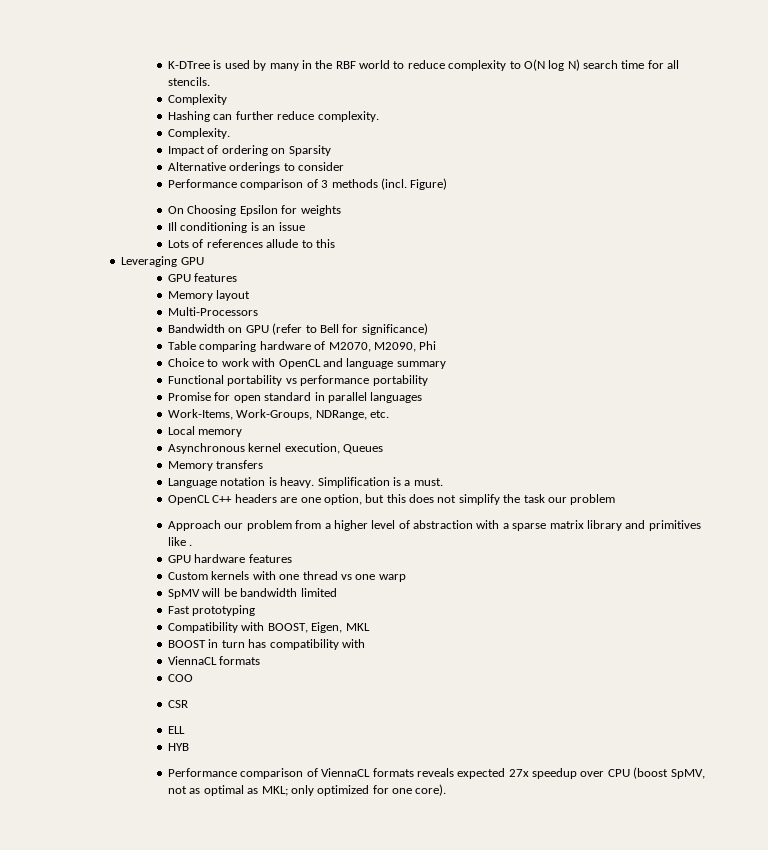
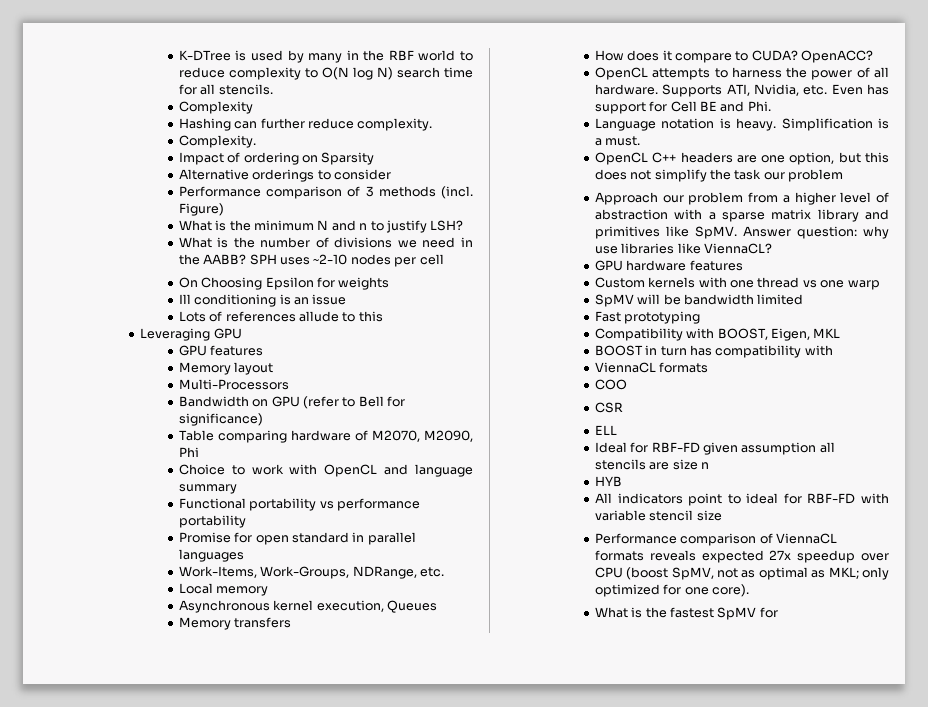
+ What is the minimum N and n to justify LSH?
+ What is the number of divisions we need in the AABB? SPH uses ~2-10 nodes per cell
+ How does it compare to CUDA? OpenACC?
+ OpenCL attempts to harness the power of all hardware. Supports ATI, Nvidia, etc. Even has support for Cell BE and Phi.
- Approach our problem from a higher level of abstraction with a sparse matrix library and primitives like .
+ Approach our problem from a higher level of abstraction with a sparse matrix library and primitives like SpMV. Answer question: why use libraries like ViennaCL?
+ Ideal for RBF-FD given assumption all stencils are size n
  HYB
+ All indicators point to ideal for RBF-FD with variable stencil size
+ What is the fastest SpMV for

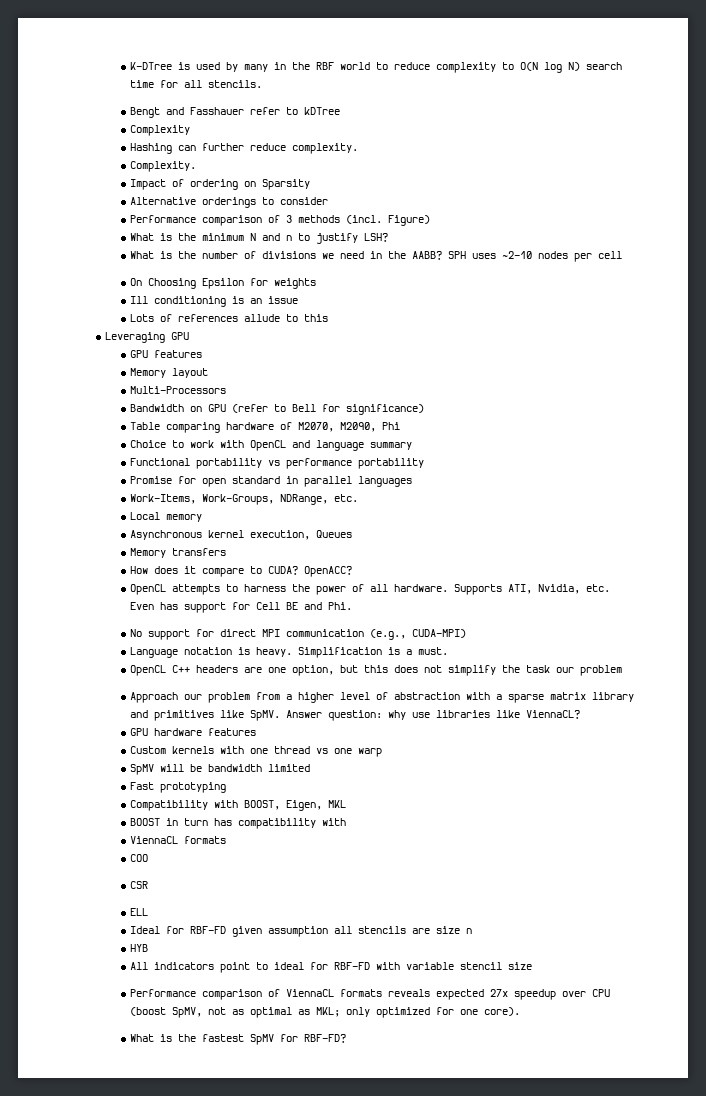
+ Bengt and Fasshauer refer to kDTree
+ No support for direct MPI communication (e.g., CUDA-MPI)
- What is the fastest SpMV for
+ What is the fastest SpMV for RBF-FD?

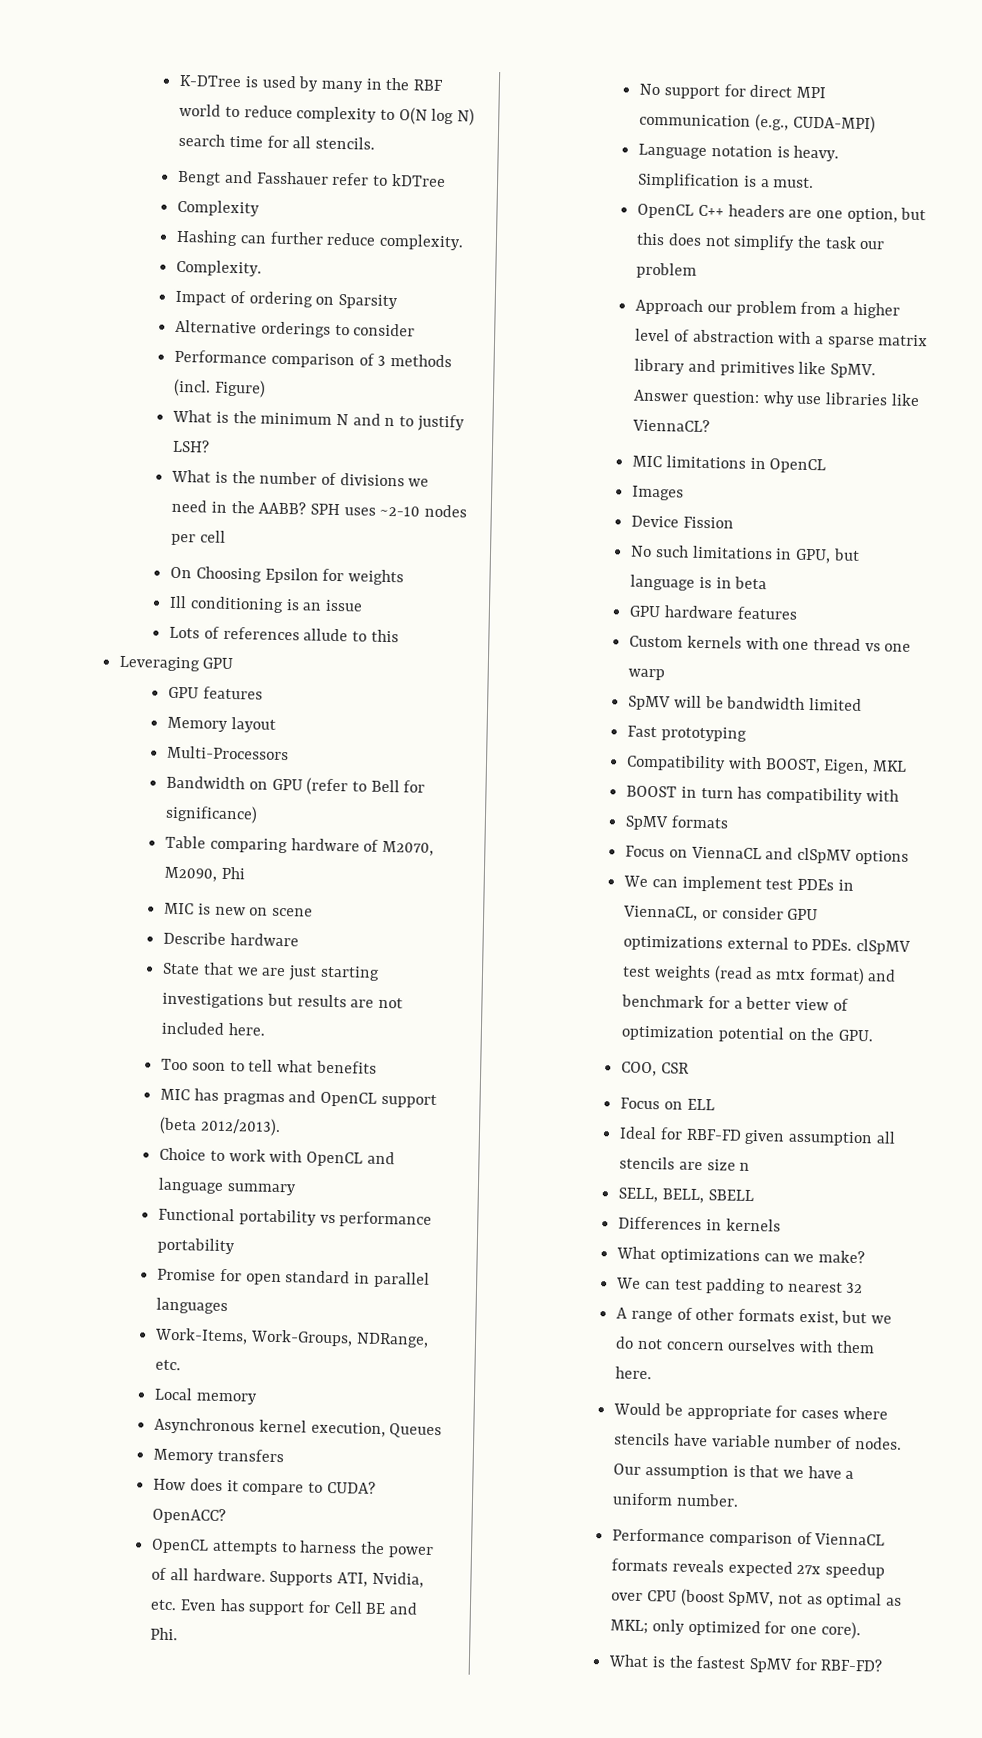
+ MIC is new on scene
+ Describe hardware
+ State that we are just starting investigations but results are not included here.
+ Too soon to tell what benefits
+ MIC has pragmas and OpenCL support (beta 2012/2013).
+ MIC limitations in OpenCL
+ Images
+ Device Fission
+ No such limitations in GPU, but language is in beta
  BOOST in turn has compatibility with
- ViennaCL formats
+ SpMV formats
- COO
- CSR
+ Focus on ViennaCL and clSpMV options
+ We can implement test PDEs in ViennaCL, or consider GPU optimizations external to PDEs. clSpMV test weights (read as mtx format) and benchmark for a better view of optimization potential on the GPU.
+ COO, CSR
- ELL
+ Focus on ELL
- HYB
- All indicators point to ideal for RBF-FD with variable stencil size
+ SELL, BELL, SBELL
+ Differences in kernels
+ What optimizations can we make?
+ We can test padding to nearest 32
+ A range of other formats exist, but we do not concern ourselves with them here.
+ Would be appropriate for cases where stencils have variable number of nodes. Our assumption is that we have a uniform number.

